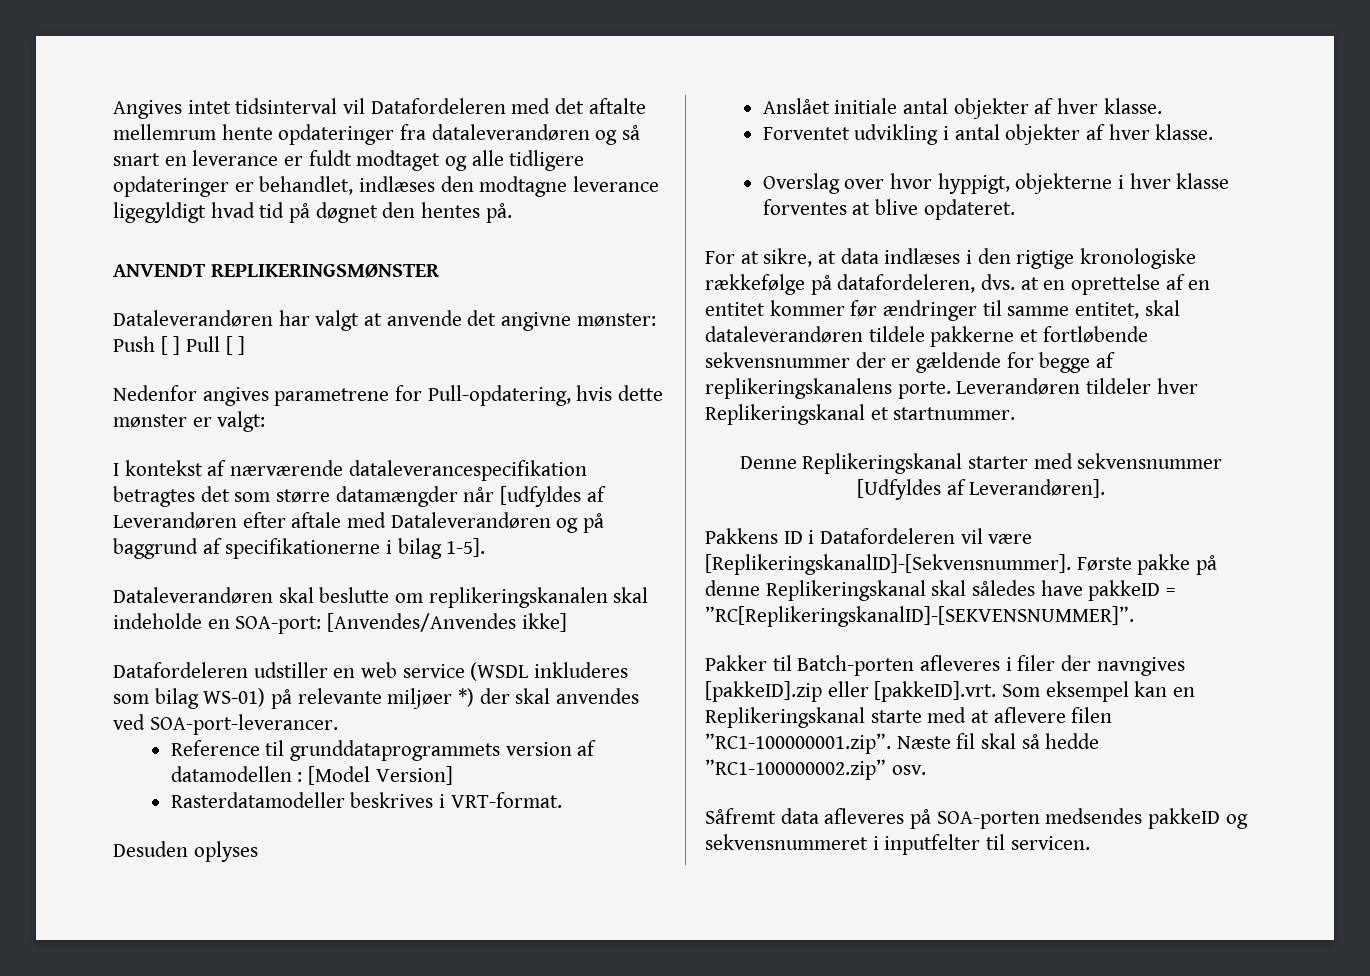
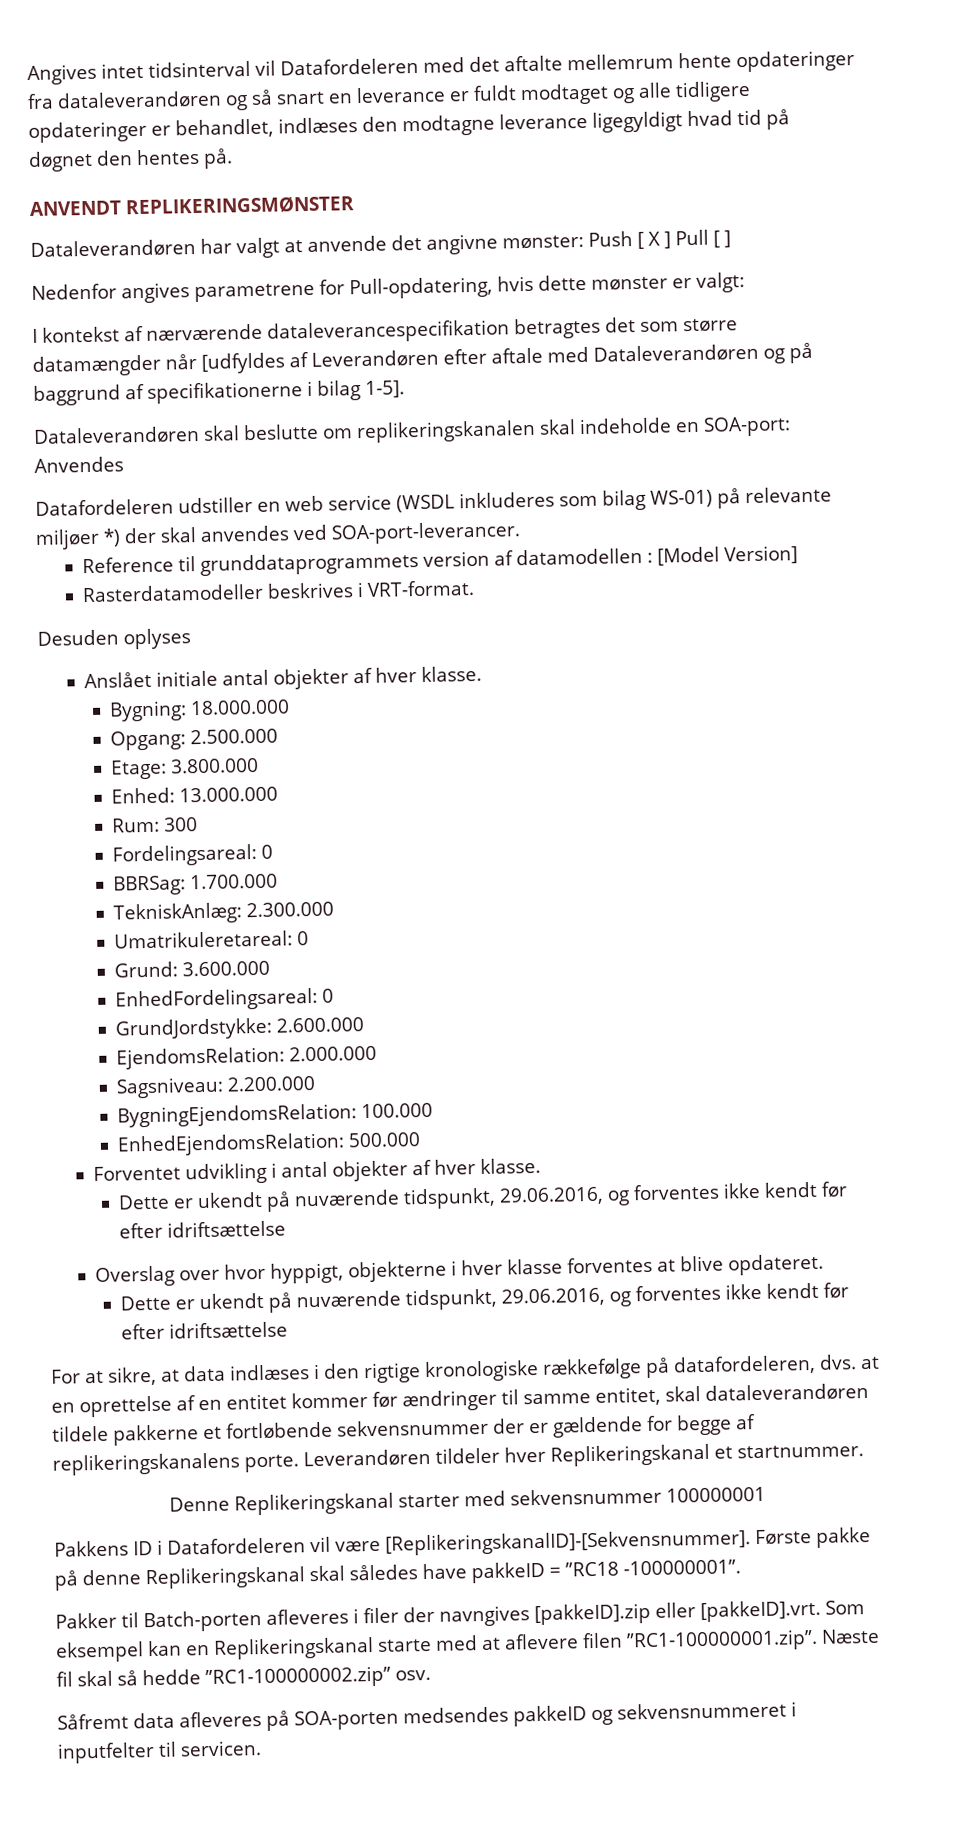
- Dataleverandøren har valgt at anvende det angivne mønster: Push [ ] Pull [ ]
+ Dataleverandøren har valgt at anvende det angivne mønster: Push [ X ] Pull [ ]
- Dataleverandøren skal beslutte om replikeringskanalen skal indeholde en SOA-port: [Anvendes/Anvendes ikke]
+ Dataleverandøren skal beslutte om replikeringskanalen skal indeholde en SOA-port: Anvendes
+ Bygning: 18.000.000
+ Opgang: 2.500.000
+ Etage: 3.800.000
+ Enhed: 13.000.000
+ Rum: 300
+ Fordelingsareal: 0
+ BBRSag: 1.700.000
+ TekniskAnlæg: 2.300.000
+ Umatrikuleretareal: 0
+ Grund: 3.600.000
+ EnhedFordelingsareal: 0
+ GrundJordstykke: 2.600.000
+ EjendomsRelation: 2.000.000
+ Sagsniveau: 2.200.000
+ BygningEjendomsRelation: 100.000
+ EnhedEjendomsRelation: 500.000
  Forventet udvikling i antal objekter af hver klasse.
+ Dette er ukendt på nuværende tidspunkt, 29.06.2016, og forventes ikke kendt før efter idriftsættelse
  Overslag over hvor hyppigt, objekterne i hver klasse forventes at blive opdateret.
+ Dette er ukendt på nuværende tidspunkt, 29.06.2016, og forventes ikke kendt før efter idriftsættelse
- Denne Replikeringskanal starter med sekvensnummer [Udfyldes af Leverandøren].
+ Denne Replikeringskanal starter med sekvensnummer 100000001
- Første pakke på denne Replikeringskanal skal således have pakkeID = ”RC[ReplikeringskanalID]-[SEKVENSNUMMER]”.
+ Første pakke på denne Replikeringskanal skal således have pakkeID = ”RC18 -100000001”.

